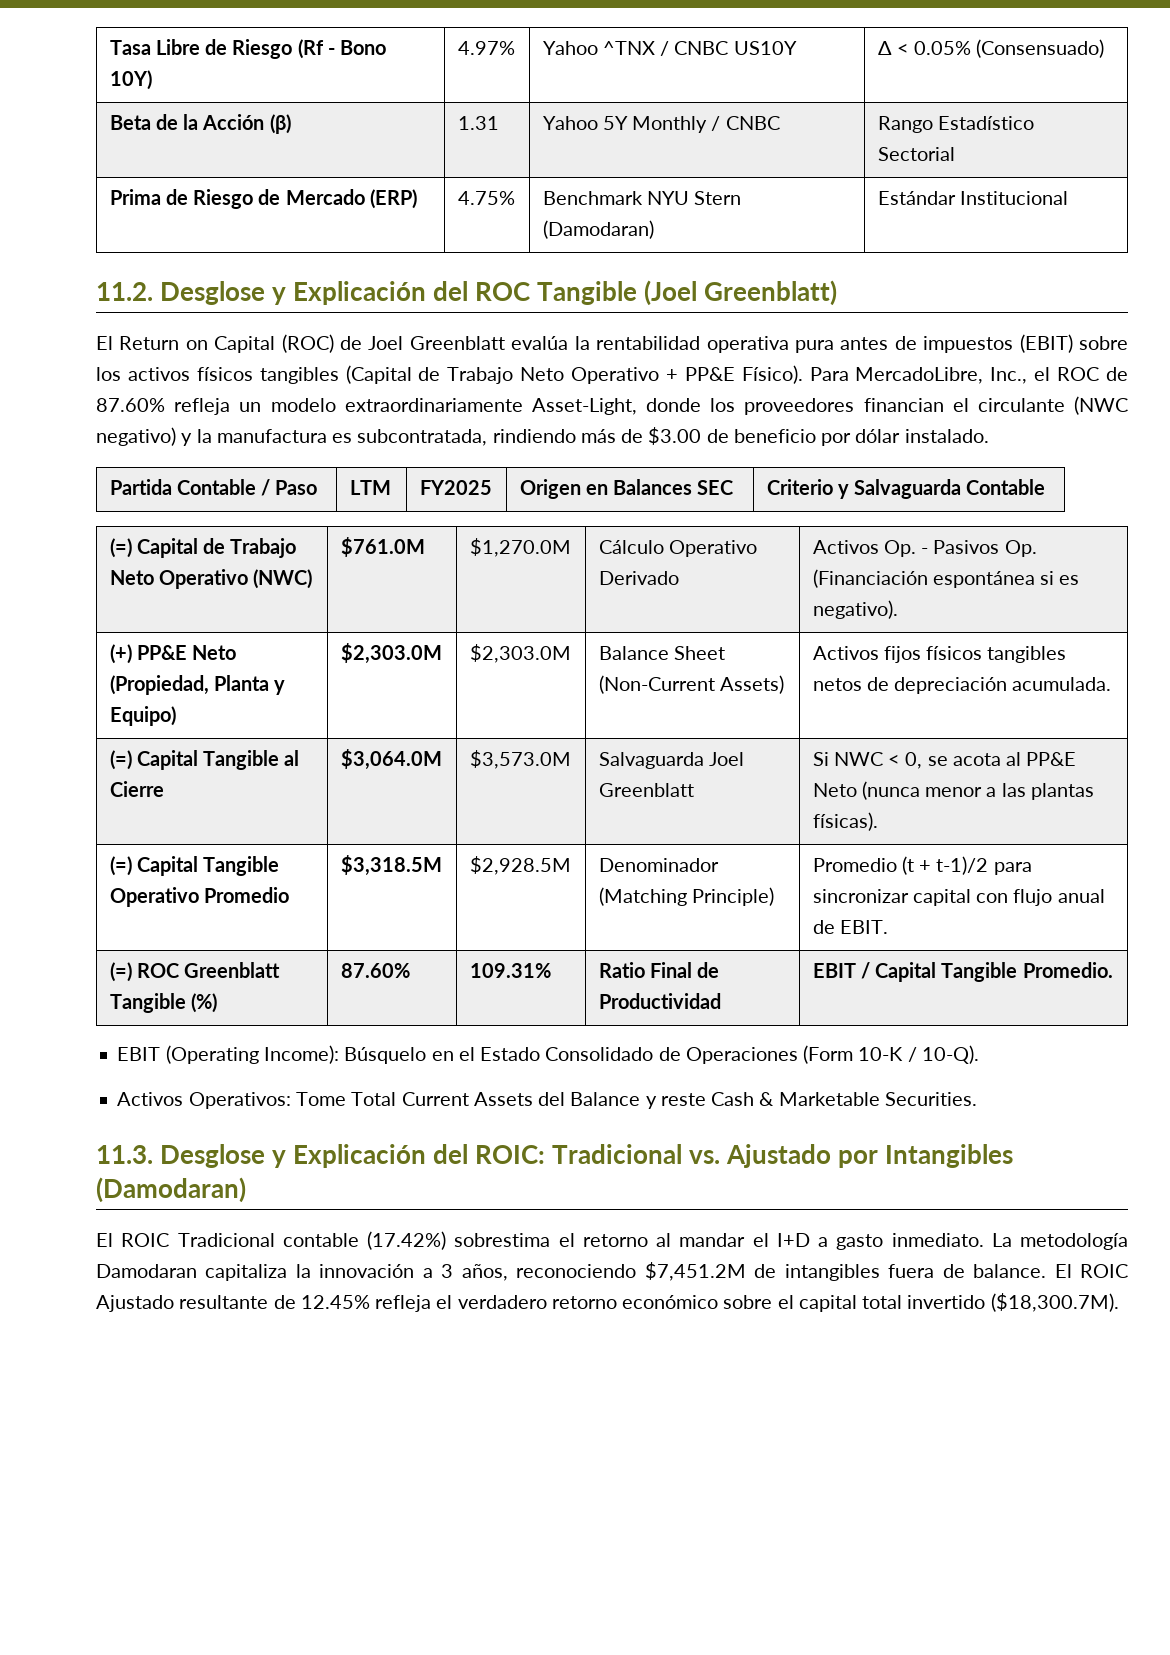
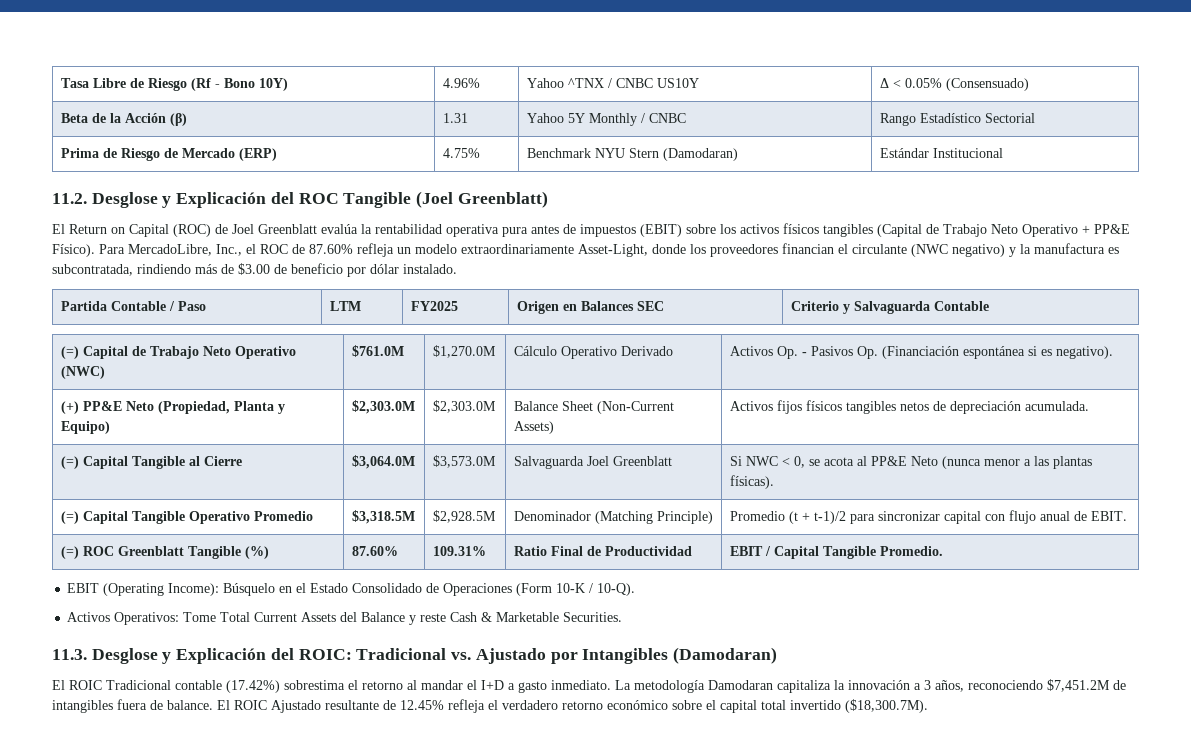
- Tasa Libre de Riesgo (Rf - Bono 10Y) | 4.97% | Yahoo ^TNX / CNBC US10Y | Δ < 0.05% (Consensuado)
+ Tasa Libre de Riesgo (Rf - Bono 10Y) | 4.96% | Yahoo ^TNX / CNBC US10Y | Δ < 0.05% (Consensuado)

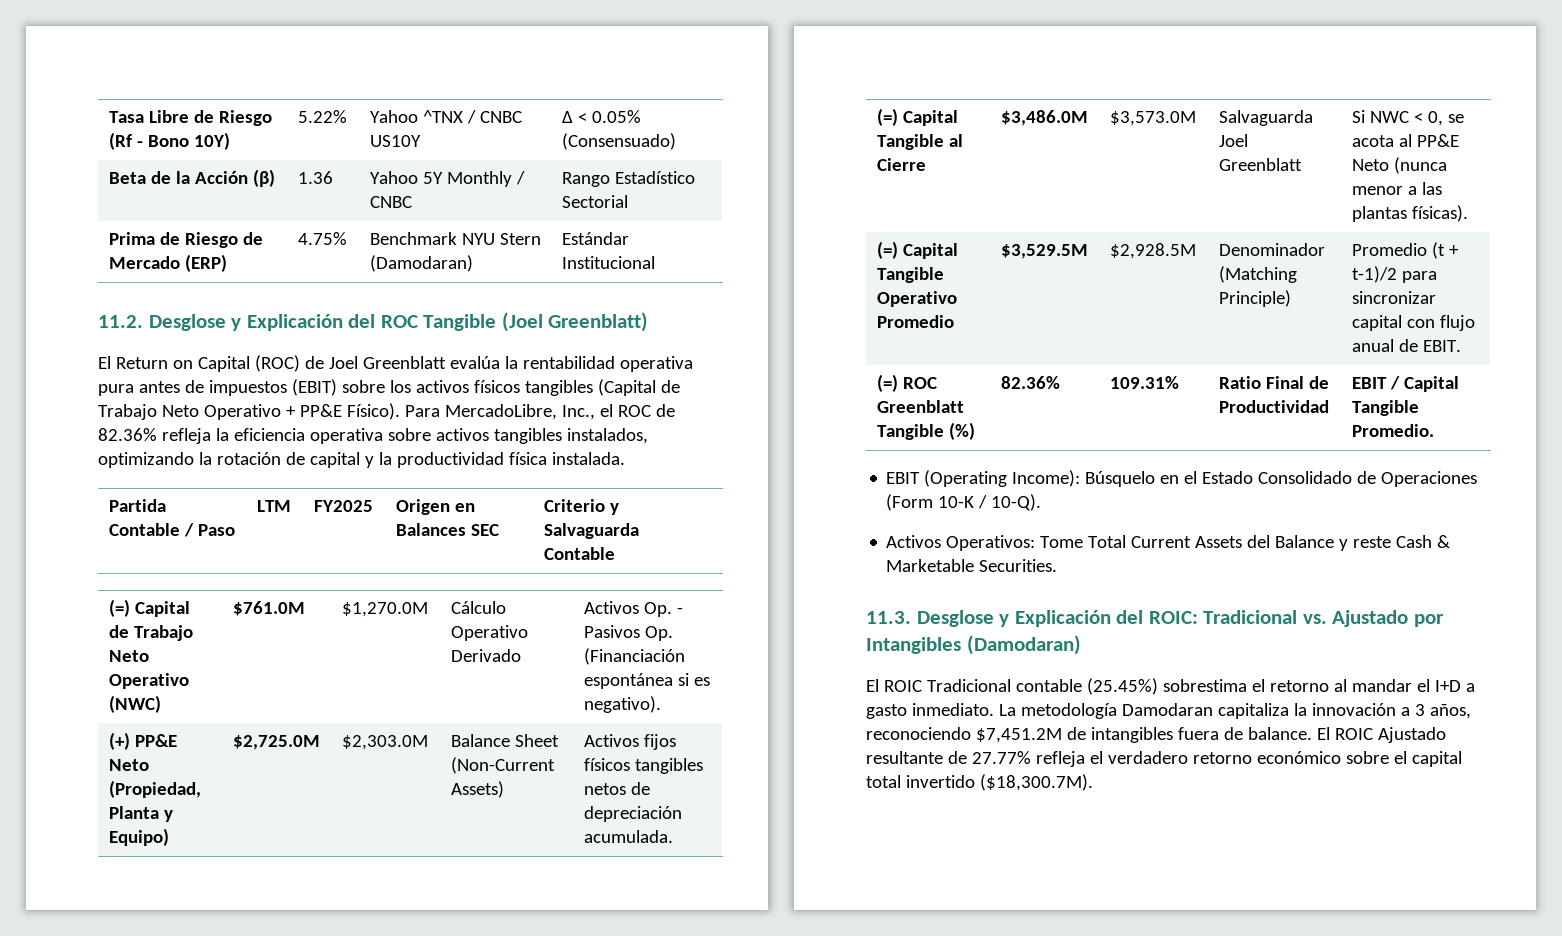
- Tasa Libre de Riesgo (Rf - Bono 10Y) | 4.96% | Yahoo ^TNX / CNBC US10Y | Δ < 0.05% (Consensuado)
+ Tasa Libre de Riesgo (Rf - Bono 10Y) | 5.22% | Yahoo ^TNX / CNBC US10Y | Δ < 0.05% (Consensuado)
- Beta de la Acción (β) | 1.31 | Yahoo 5Y Monthly / CNBC | Rango Estadístico Sectorial
+ Beta de la Acción (β) | 1.36 | Yahoo 5Y Monthly / CNBC | Rango Estadístico Sectorial
- Para MercadoLibre, Inc., el ROC de 87.60% refleja un modelo extraordinariamente Asset-Light, donde los proveedores financian el circulante (NWC negativo) y la manufactura es subcontratada, rindiendo más de $3.00 de beneficio por dólar instalado.
+ Para MercadoLibre, Inc., el ROC de 82.36% refleja la eficiencia operativa sobre activos tangibles instalados, optimizando la rotación de capital y la productividad física instalada.
- (+) PP&E Neto (Propiedad, Planta y Equipo) | $2,303.0M | $2,303.0M | Balance Sheet (Non-Current Assets) | Activos fijos físicos tangibles netos de depreciación acumulada.
+ (+) PP&E Neto (Propiedad, Planta y Equipo) | $2,725.0M | $2,303.0M | Balance Sheet (Non-Current Assets) | Activos fijos físicos tangibles netos de depreciación acumulada.
- (=) Capital Tangible al Cierre | $3,064.0M | $3,573.0M | Salvaguarda Joel Greenblatt | Si NWC < 0, se acota al PP&E Neto (nunca menor a las plantas físicas).
+ (=) Capital Tangible al Cierre | $3,486.0M | $3,573.0M | Salvaguarda Joel Greenblatt | Si NWC < 0, se acota al PP&E Neto (nunca menor a las plantas físicas).
- (=) Capital Tangible Operativo Promedio | $3,318.5M | $2,928.5M | Denominador (Matching Principle) | Promedio (t + t-1)/2 para sincronizar capital con flujo anual de EBIT.
+ (=) Capital Tangible Operativo Promedio | $3,529.5M | $2,928.5M | Denominador (Matching Principle) | Promedio (t + t-1)/2 para sincronizar capital con flujo anual de EBIT.
- (=) ROC Greenblatt Tangible (%) | 87.60% | 109.31% | Ratio Final de Productividad | EBIT / Capital Tangible Promedio.
+ (=) ROC Greenblatt Tangible (%) | 82.36% | 109.31% | Ratio Final de Productividad | EBIT / Capital Tangible Promedio.
- El ROIC Tradicional contable (17.42%) sobrestima el retorno al mandar el I+D a gasto inmediato.
+ El ROIC Tradicional contable (25.45%) sobrestima el retorno al mandar el I+D a gasto inmediato.
- El ROIC Ajustado resultante de 12.45% refleja el verdadero retorno económico sobre el capital total invertido ($18,300.7M).
+ El ROIC Ajustado resultante de 27.77% refleja el verdadero retorno económico sobre el capital total invertido ($18,300.7M).

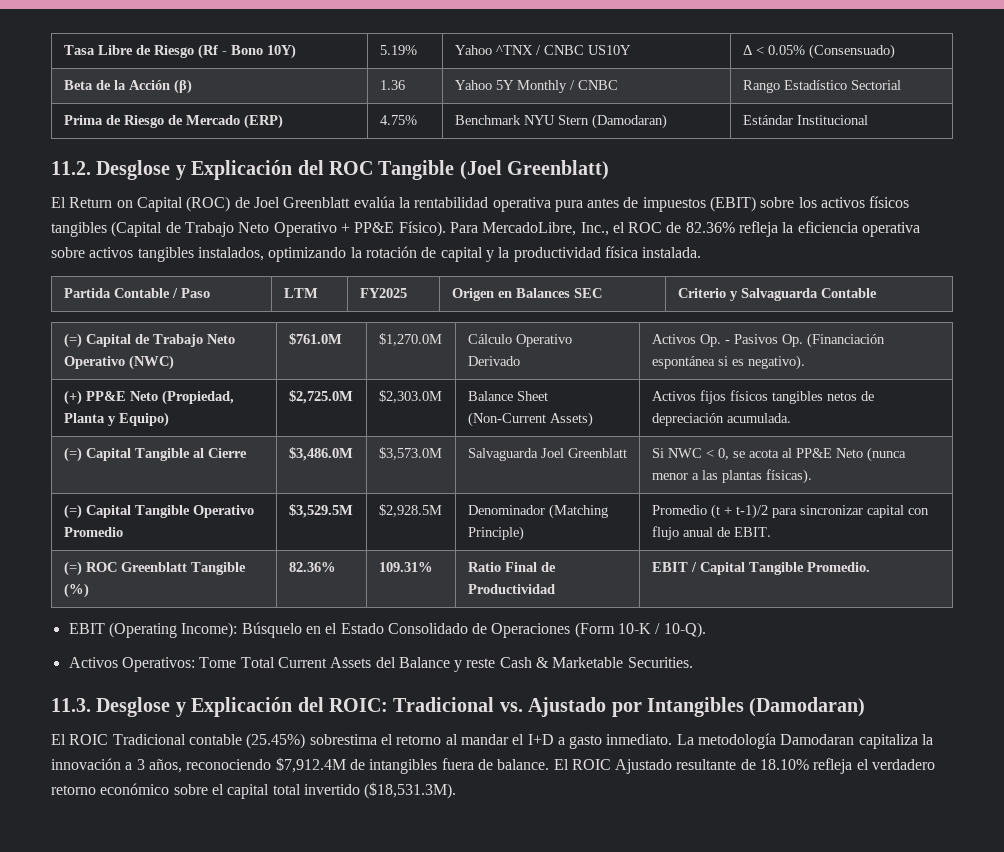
- Tasa Libre de Riesgo (Rf - Bono 10Y) | 5.22% | Yahoo ^TNX / CNBC US10Y | Δ < 0.05% (Consensuado)
+ Tasa Libre de Riesgo (Rf - Bono 10Y) | 5.19% | Yahoo ^TNX / CNBC US10Y | Δ < 0.05% (Consensuado)
- La metodología Damodaran capitaliza la innovación a 3 años, reconociendo $7,451.2M de intangibles fuera de balance.
+ La metodología Damodaran capitaliza la innovación a 3 años, reconociendo $7,912.4M de intangibles fuera de balance.
- El ROIC Ajustado resultante de 27.77% refleja el verdadero retorno económico sobre el capital total invertido ($18,300.7M).
+ El ROIC Ajustado resultante de 18.10% refleja el verdadero retorno económico sobre el capital total invertido ($18,531.3M).

